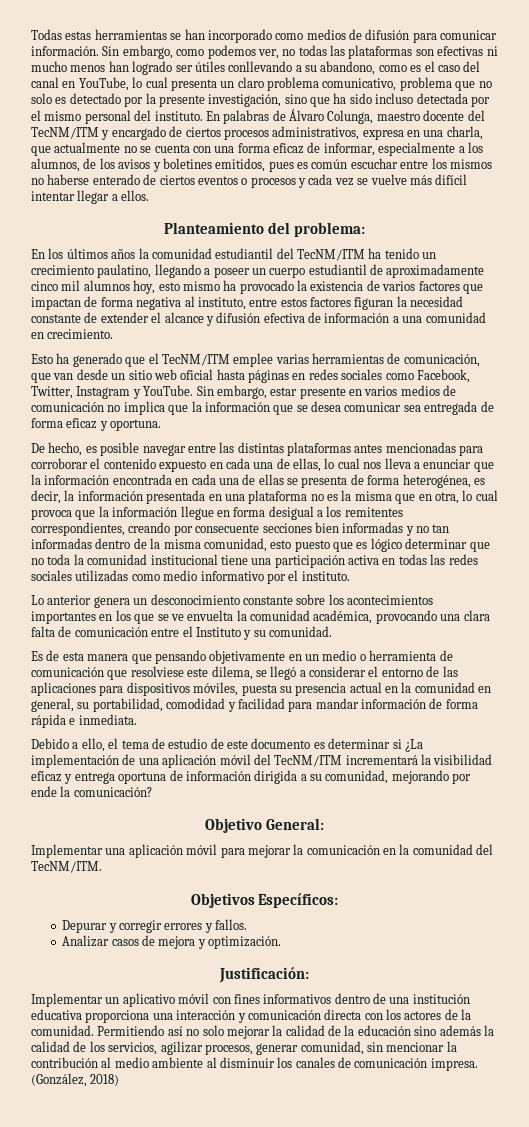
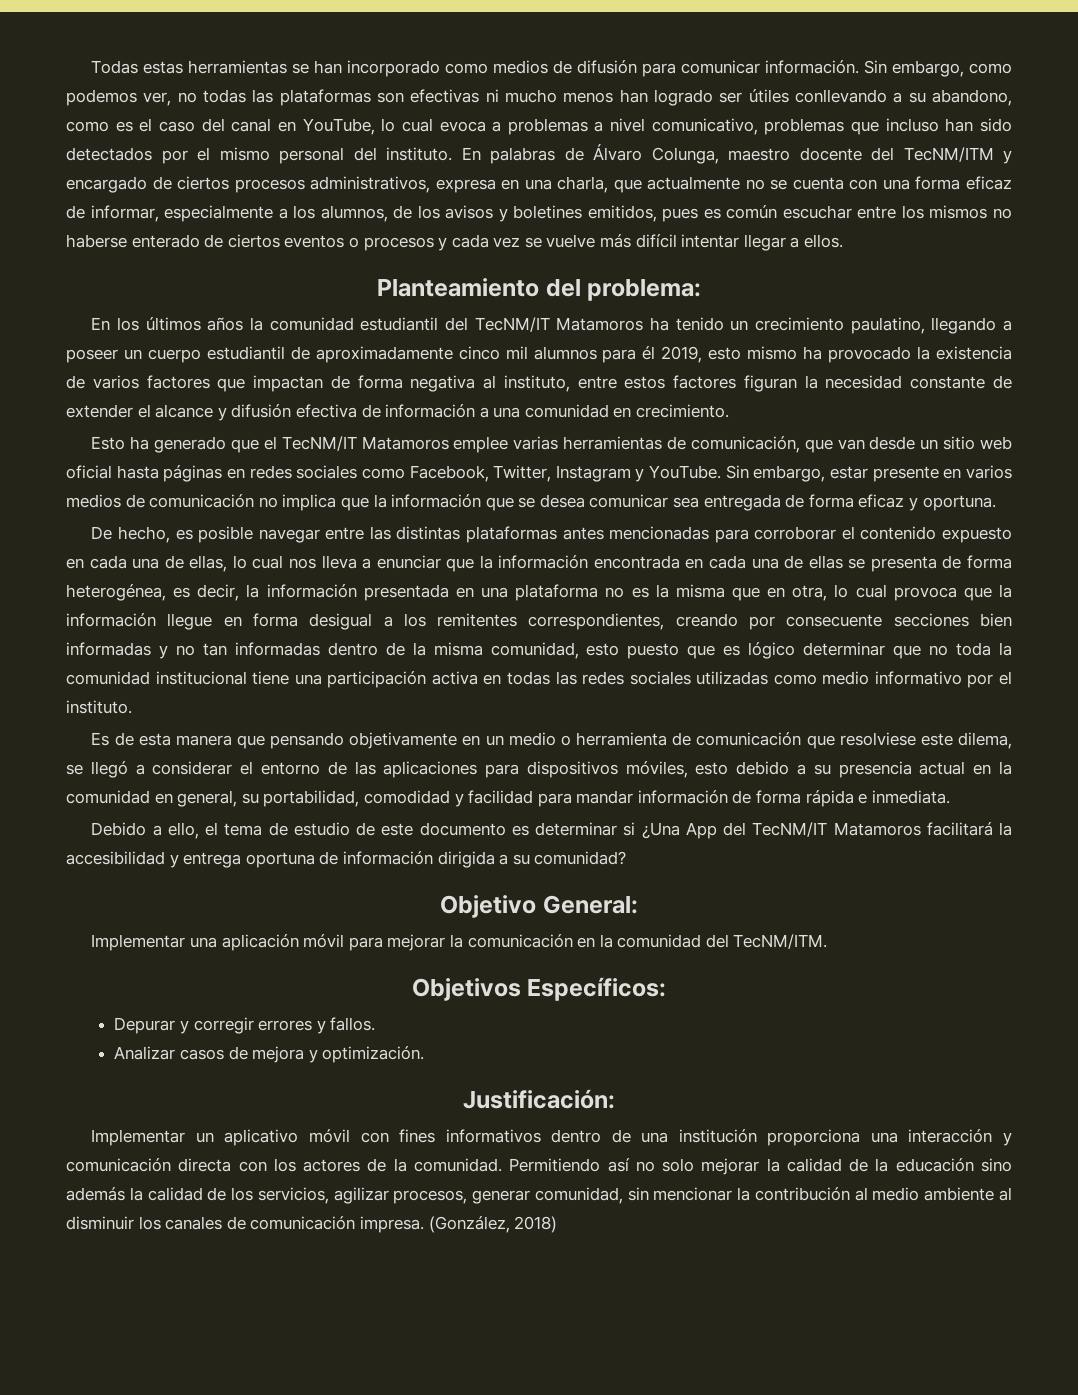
- Sin embargo, como podemos ver, no todas las plataformas son efectivas ni mucho menos han logrado ser útiles conllevando a su abandono, como es el caso del canal en YouTube, lo cual presenta un claro problema comunicativo, problema que no solo es detectado por la presente investigación, sino que ha sido incluso detectada por el mismo personal del instituto.
+ Sin embargo, como podemos ver, no todas las plataformas son efectivas ni mucho menos han logrado ser útiles conllevando a su abandono, como es el caso del canal en YouTube, lo cual evoca a problemas a nivel comunicativo, problemas que incluso han sido detectados por el mismo personal del instituto.
- En los últimos años la comunidad estudiantil del TecNM/ITM ha tenido un crecimiento paulatino, llegando a poseer un cuerpo estudiantil de aproximadamente cinco mil alumnos hoy, esto mismo ha provocado la existencia de varios factores que impactan de forma negativa al instituto, entre estos factores figuran la necesidad constante de extender el alcance y difusión efectiva de información a una comunidad en crecimiento.
+ En los últimos años la comunidad estudiantil del TecNM/IT Matamoros ha tenido un crecimiento paulatino, llegando a poseer un cuerpo estudiantil de aproximadamente cinco mil alumnos para él 2019, esto mismo ha provocado la existencia de varios factores que impactan de forma negativa al instituto, entre estos factores figuran la necesidad constante de extender el alcance y difusión efectiva de información a una comunidad en crecimiento.
- Esto ha generado que el TecNM/ITM emplee varias herramientas de comunicación, que van desde un sitio web oficial hasta páginas en redes sociales como Facebook, Twitter, Instagram y YouTube.
+ Esto ha generado que el TecNM/IT Matamoros emplee varias herramientas de comunicación, que van desde un sitio web oficial hasta páginas en redes sociales como Facebook, Twitter, Instagram y YouTube.
- Lo anterior genera un desconocimiento constante sobre los acontecimientos importantes en los que se ve envuelta la comunidad académica, provocando una clara falta de comunicación entre el Instituto y su comunidad.
- Es de esta manera que pensando objetivamente en un medio o herramienta de comunicación que resolviese este dilema, se llegó a considerar el entorno de las aplicaciones para dispositivos móviles, puesta su presencia actual en la comunidad en general, su portabilidad, comodidad y facilidad para mandar información de forma rápida e inmediata.
+ Es de esta manera que pensando objetivamente en un medio o herramienta de comunicación que resolviese este dilema, se llegó a considerar el entorno de las aplicaciones para dispositivos móviles, esto debido a su presencia actual en la comunidad en general, su portabilidad, comodidad y facilidad para mandar información de forma rápida e inmediata.
- Debido a ello, el tema de estudio de este documento es determinar si ¿La implementación de una aplicación móvil del TecNM/ITM incrementará la visibilidad eficaz y entrega oportuna de información dirigida a su comunidad, mejorando por ende la comunicación?
+ Debido a ello, el tema de estudio de este documento es determinar si ¿Una App del TecNM/IT Matamoros facilitará la accesibilidad y entrega oportuna de información dirigida a su comunidad?
- Implementar un aplicativo móvil con fines informativos dentro de una institución educativa proporciona una interacción y comunicación directa con los actores de la comunidad.
+ Implementar un aplicativo móvil con fines informativos dentro de una institución proporciona una interacción y comunicación directa con los actores de la comunidad.

